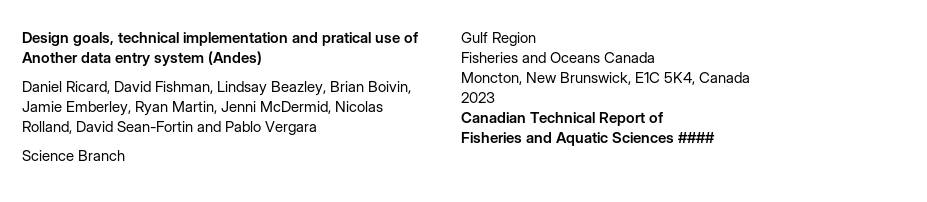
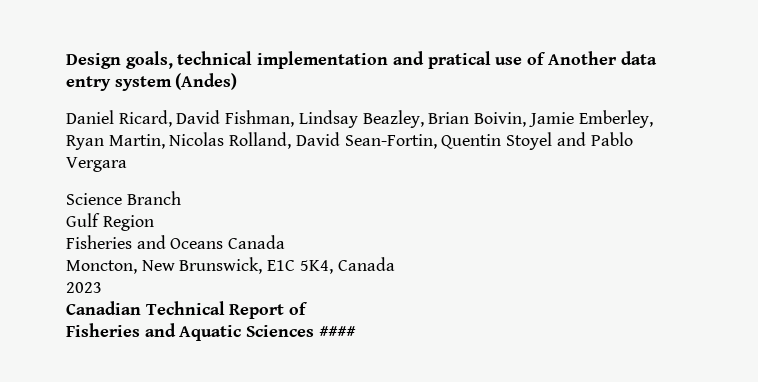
- Daniel Ricard, David Fishman, Lindsay Beazley, Brian Boivin, Jamie Emberley, Ryan Martin, Jenni McDermid, Nicolas Rolland, David Sean-Fortin and Pablo Vergara
+ Daniel Ricard, David Fishman, Lindsay Beazley, Brian Boivin, Jamie Emberley, Ryan Martin, Nicolas Rolland, David Sean-Fortin, Quentin Stoyel and Pablo Vergara

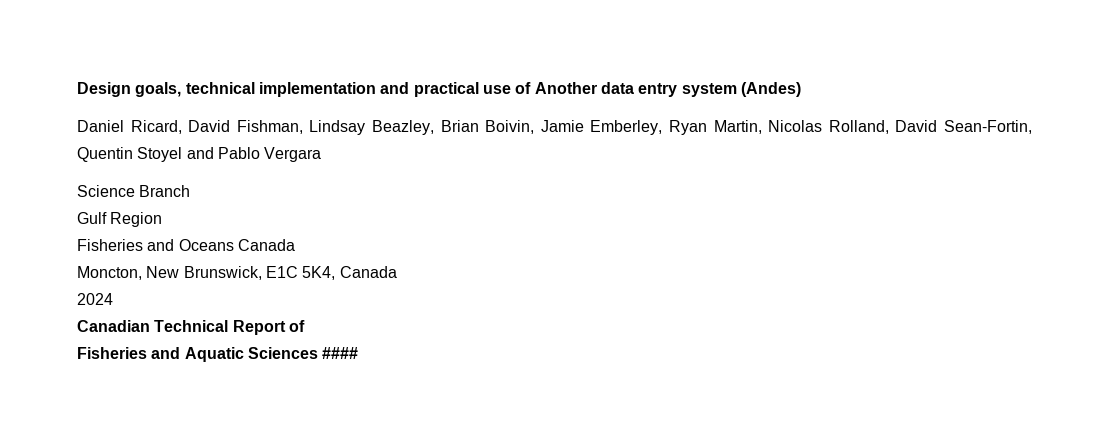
- Design goals, technical implementation and pratical use of Another data entry system (Andes)
+ Design goals, technical implementation and practical use of Another data entry system (Andes)
- 2023
+ 2024

